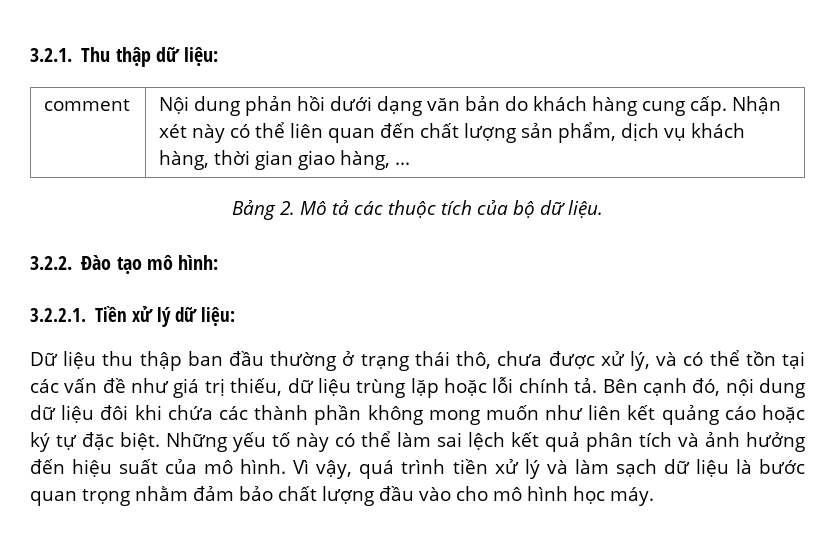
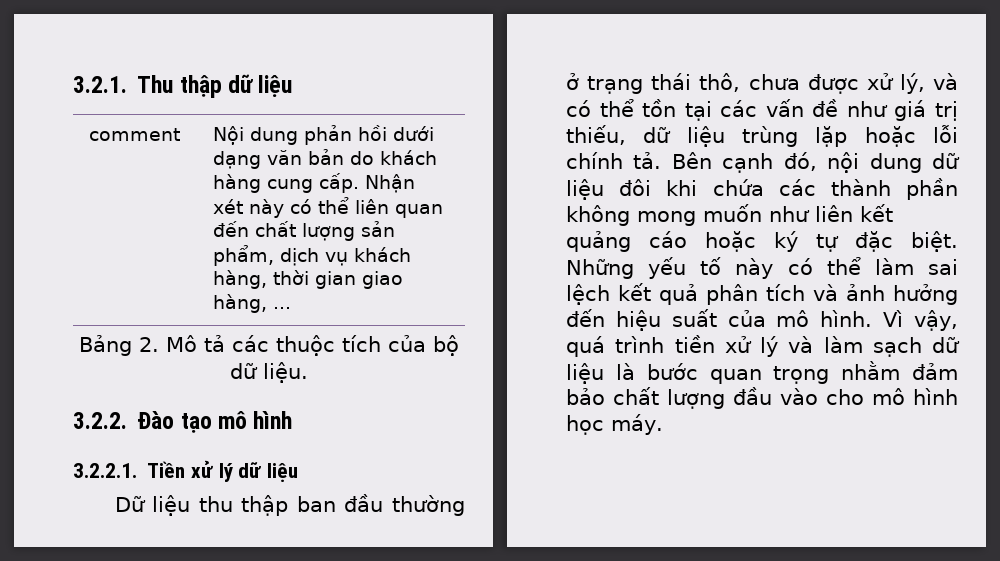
- 3.2.1. Thu thập dữ liệu:
+ 3.2.1. Thu thập dữ liệu
- 3.2.2. Đào tạo mô hình:
+ 3.2.2. Đào tạo mô hình
- 3.2.2.1. Tiền xử lý dữ liệu:
+ 3.2.2.1. Tiền xử lý dữ liệu

